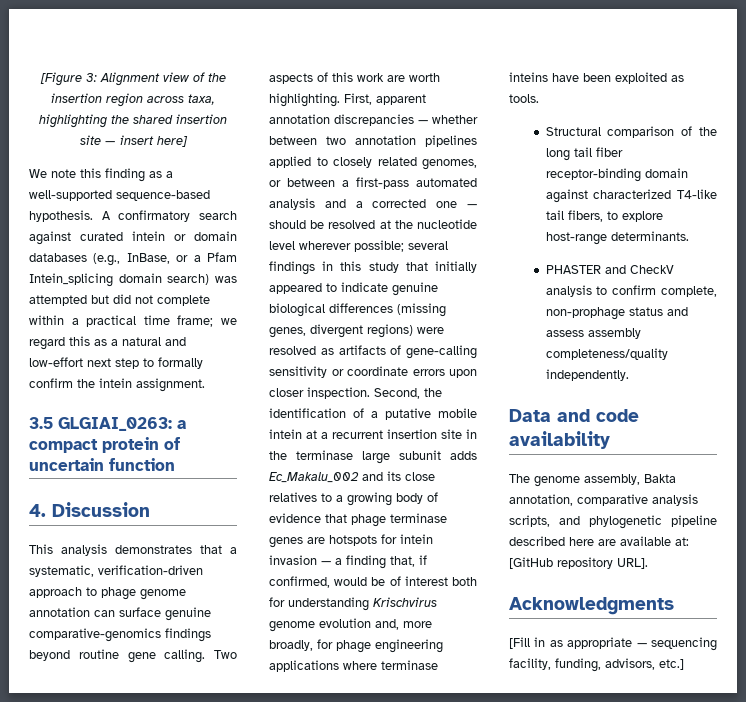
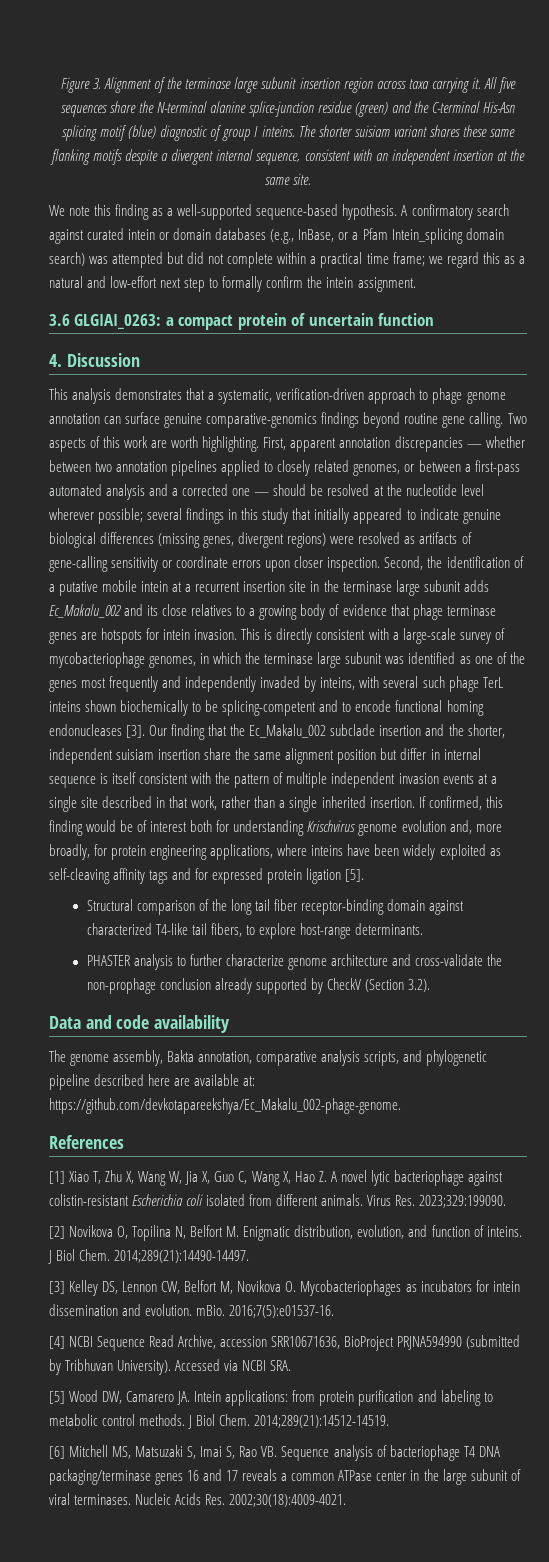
- [Figure 3: Alignment view of the insertion region across taxa, highlighting the shared insertion site — insert here]
+ Figure 3. Alignment of the terminase large subunit insertion region across taxa carrying it. All five sequences share the N-terminal alanine splice-junction residue (green) and the C-terminal His-Asn splicing motif (blue) diagnostic of group I inteins. The shorter suisiam variant shares these same flanking motifs despite a divergent internal sequence, consistent with an independent insertion at the same site.
- 3.5 GLGIAI_0263: a compact protein of uncertain function
+ 3.6 GLGIAI_0263: a compact protein of uncertain function
- Second, the identification of a putative mobile intein at a recurrent insertion site in the terminase large subunit adds Ec_Makalu_002 and its close relatives to a growing body of evidence that phage terminase genes are hotspots for intein invasion — a finding that, if confirmed, would be of interest both for understanding Krischvirus genome evolution and, more broadly, for phage engineering applications where terminase inteins have been exploited as tools.
+ Second, the identification of a putative mobile intein at a recurrent insertion site in the terminase large subunit adds Ec_Makalu_002 and its close relatives to a growing body of evidence that phage terminase genes are hotspots for intein invasion. This is directly consistent with a large-scale survey of mycobacteriophage genomes, in which the terminase large subunit was identified as one of the genes most frequently and independently invaded by inteins, with several such phage TerL inteins shown biochemically to be splicing-competent and to encode functional homing endonucleases [3]. Our finding that the Ec_Makalu_002 subclade insertion and the shorter, independent suisiam insertion share the same alignment position but differ in internal sequence is itself consistent with the pattern of multiple independent invasion events at a single site described in that work, rather than a single inherited insertion. If confirmed, this finding would be of interest both for understanding Krischvirus genome evolution and, more broadly, for protein engineering applications, where inteins have been widely exploited as self-cleaving affinity tags and for expressed protein ligation [5].
- PHASTER and CheckV analysis to confirm complete, non-prophage status and assess assembly completeness/quality independently.
+ PHASTER analysis to further characterize genome architecture and cross-validate the non-prophage conclusion already supported by CheckV (Section 3.2).
- The genome assembly, Bakta annotation, comparative analysis scripts, and phylogenetic pipeline described here are available at: [GitHub repository URL].
- Acknowledgments
- [Fill in as appropriate — sequencing facility, funding, advisors, etc.]
+ The genome assembly, Bakta annotation, comparative analysis scripts, and phylogenetic pipeline described here are available at: https://github.com/devkotapareekshya/Ec_Makalu_002-phage-genome.
+ References
+ [1] Xiao T, Zhu X, Wang W, Jia X, Guo C, Wang X, Hao Z. A novel lytic bacteriophage against colistin-resistant Escherichia coli isolated from different animals. Virus Res. 2023;329:199090.
+ [2] Novikova O, Topilina N, Belfort M. Enigmatic distribution, evolution, and function of inteins. J Biol Chem. 2014;289(21):14490-14497.
+ [3] Kelley DS, Lennon CW, Belfort M, Novikova O. Mycobacteriophages as incubators for intein dissemination and evolution. mBio. 2016;7(5):e01537-16.
+ [4] NCBI Sequence Read Archive, accession SRR10671636, BioProject PRJNA594990 (submitted by Tribhuvan University). Accessed via NCBI SRA.
+ [5] Wood DW, Camarero JA. Intein applications: from protein purification and labeling to metabolic control methods. J Biol Chem. 2014;289(21):14512-14519.
+ [6] Mitchell MS, Matsuzaki S, Imai S, Rao VB. Sequence analysis of bacteriophage T4 DNA packaging/terminase genes 16 and 17 reveals a common ATPase center in the large subunit of viral terminases. Nucleic Acids Res. 2002;30(18):4009-4021.

